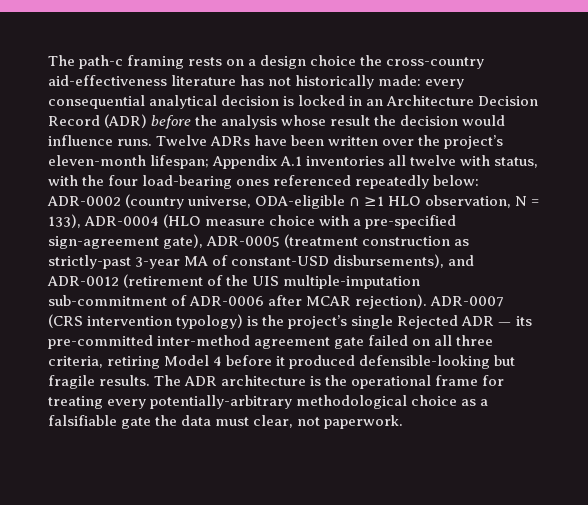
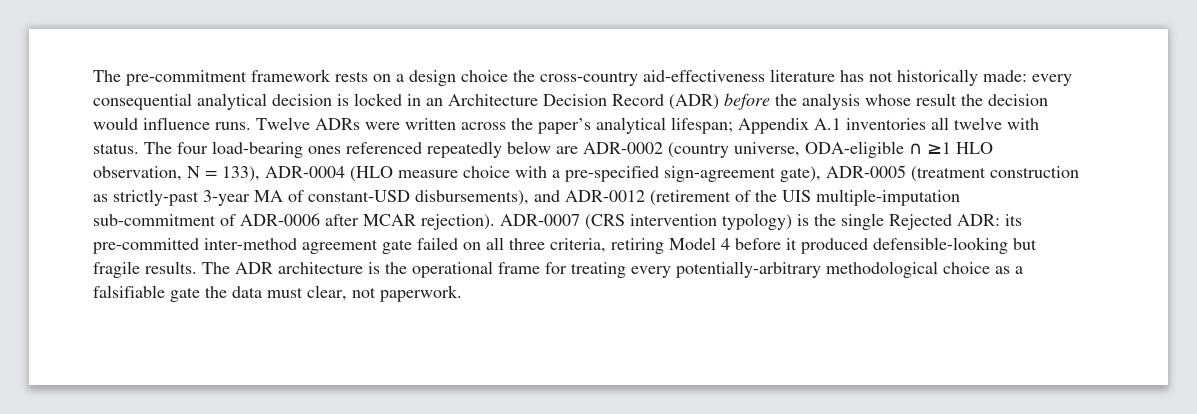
- The path-c framing rests on a design choice the cross-country aid-effectiveness literature has not historically made: every consequential analytical decision is locked in an Architecture Decision Record (ADR) before the analysis whose result the decision would influence runs.
+ The pre-commitment framework rests on a design choice the cross-country aid-effectiveness literature has not historically made: every consequential analytical decision is locked in an Architecture Decision Record (ADR) before the analysis whose result the decision would influence runs.
- Twelve ADRs have been written over the project’s eleven-month lifespan; Appendix A.1 inventories all twelve with status, with the four load-bearing ones referenced repeatedly below: ADR-0002 (country universe, ODA-eligible ∩ ≥1 HLO observation, N = 133), ADR-0004 (HLO measure choice with a pre-specified sign-agreement gate), ADR-0005 (treatment construction as strictly-past 3-year MA of constant-USD disbursements), and ADR-0012 (retirement of the UIS multiple-imputation sub-commitment of ADR-0006 after MCAR rejection).
+ Twelve ADRs were written across the paper’s analytical lifespan; Appendix A.1 inventories all twelve with status. The four load-bearing ones referenced repeatedly below are ADR-0002 (country universe, ODA-eligible ∩ ≥1 HLO observation, N = 133), ADR-0004 (HLO measure choice with a pre-specified sign-agreement gate), ADR-0005 (treatment construction as strictly-past 3-year MA of constant-USD disbursements), and ADR-0012 (retirement of the UIS multiple-imputation sub-commitment of ADR-0006 after MCAR rejection).
- ADR-0007 (CRS intervention typology) is the project’s single Rejected ADR — its pre-committed inter-method agreement gate failed on all three criteria, retiring Model 4 before it produced defensible-looking but fragile results.
+ ADR-0007 (CRS intervention typology) is the single Rejected ADR: its pre-committed inter-method agreement gate failed on all three criteria, retiring Model 4 before it produced defensible-looking but fragile results.

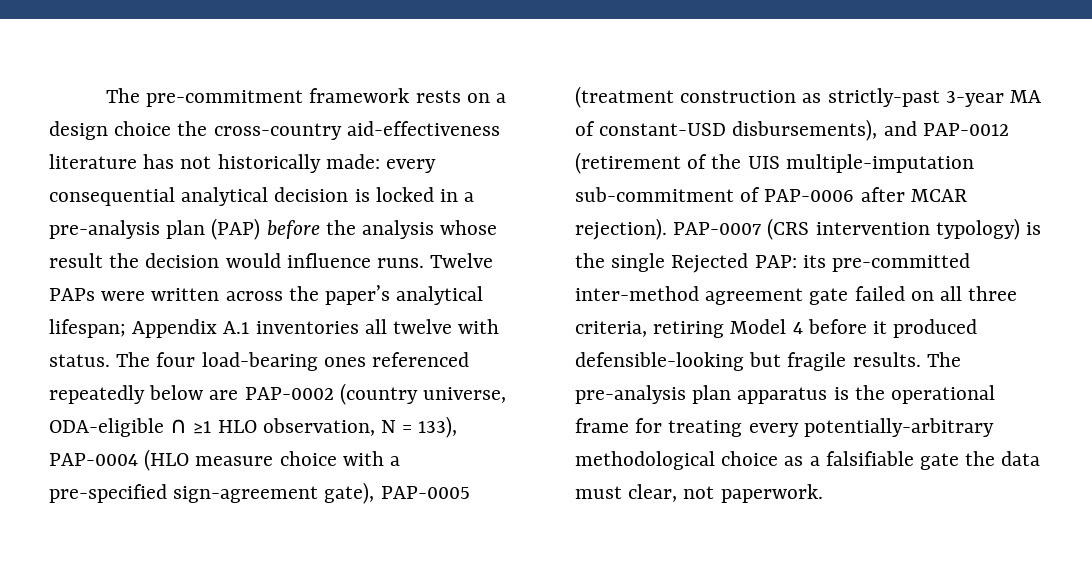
- The pre-commitment framework rests on a design choice the cross-country aid-effectiveness literature has not historically made: every consequential analytical decision is locked in an Architecture Decision Record (ADR) before the analysis whose result the decision would influence runs.
+ The pre-commitment framework rests on a design choice the cross-country aid-effectiveness literature has not historically made: every consequential analytical decision is locked in a pre-analysis plan (PAP) before the analysis whose result the decision would influence runs.
- Twelve ADRs were written across the paper’s analytical lifespan; Appendix A.1 inventories all twelve with status.
+ Twelve PAPs were written across the paper’s analytical lifespan; Appendix A.1 inventories all twelve with status.
- The four load-bearing ones referenced repeatedly below are ADR-0002 (country universe, ODA-eligible ∩ ≥1 HLO observation, N = 133), ADR-0004 (HLO measure choice with a pre-specified sign-agreement gate), ADR-0005 (treatment construction as strictly-past 3-year MA of constant-USD disbursements), and ADR-0012 (retirement of the UIS multiple-imputation sub-commitment of ADR-0006 after MCAR rejection).
+ The four load-bearing ones referenced repeatedly below are PAP-0002 (country universe, ODA-eligible ∩ ≥1 HLO observation, N = 133), PAP-0004 (HLO measure choice with a pre-specified sign-agreement gate), PAP-0005 (treatment construction as strictly-past 3-year MA of constant-USD disbursements), and PAP-0012 (retirement of the UIS multiple-imputation sub-commitment of PAP-0006 after MCAR rejection).
- ADR-0007 (CRS intervention typology) is the single Rejected ADR: its pre-committed inter-method agreement gate failed on all three criteria, retiring Model 4 before it produced defensible-looking but fragile results.
+ PAP-0007 (CRS intervention typology) is the single Rejected PAP: its pre-committed inter-method agreement gate failed on all three criteria, retiring Model 4 before it produced defensible-looking but fragile results.
- The ADR architecture is the operational frame for treating every potentially-arbitrary methodological choice as a falsifiable gate the data must clear, not paperwork.
+ The pre-analysis plan apparatus is the operational frame for treating every potentially-arbitrary methodological choice as a falsifiable gate the data must clear, not paperwork.

